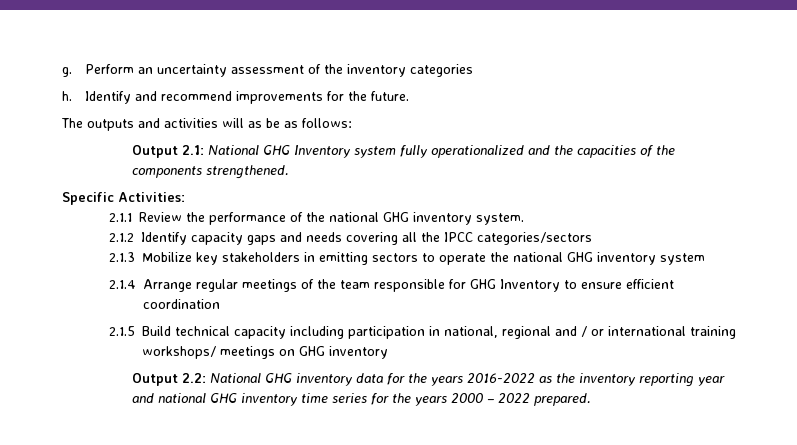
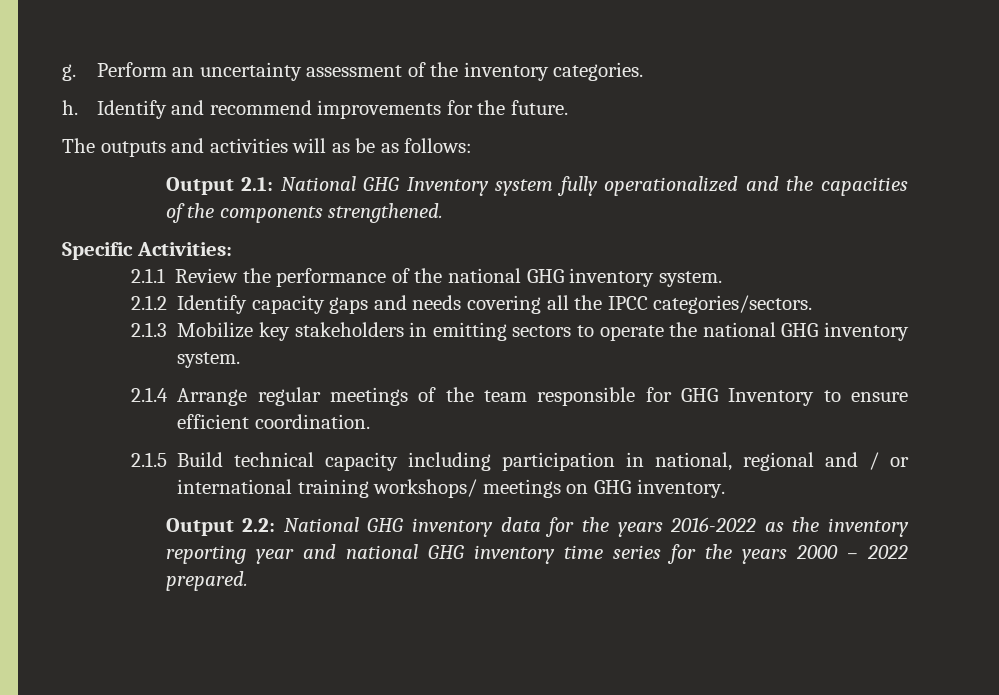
- Perform an uncertainty assessment of the inventory categories
+ Perform an uncertainty assessment of the inventory categories.
- 2.1.2 Identify capacity gaps and needs covering all the IPCC categories/sectors
+ 2.1.2 Identify capacity gaps and needs covering all the IPCC categories/sectors.
- 2.1.3 Mobilize key stakeholders in emitting sectors to operate the national GHG inventory system
+ 2.1.3 Mobilize key stakeholders in emitting sectors to operate the national GHG inventory system.
- 2.1.4 Arrange regular meetings of the team responsible for GHG Inventory to ensure efficient coordination
+ 2.1.4 Arrange regular meetings of the team responsible for GHG Inventory to ensure efficient coordination.
- 2.1.5 Build technical capacity including participation in national, regional and / or international training workshops/ meetings on GHG inventory
+ 2.1.5 Build technical capacity including participation in national, regional and / or international training workshops/ meetings on GHG inventory.

